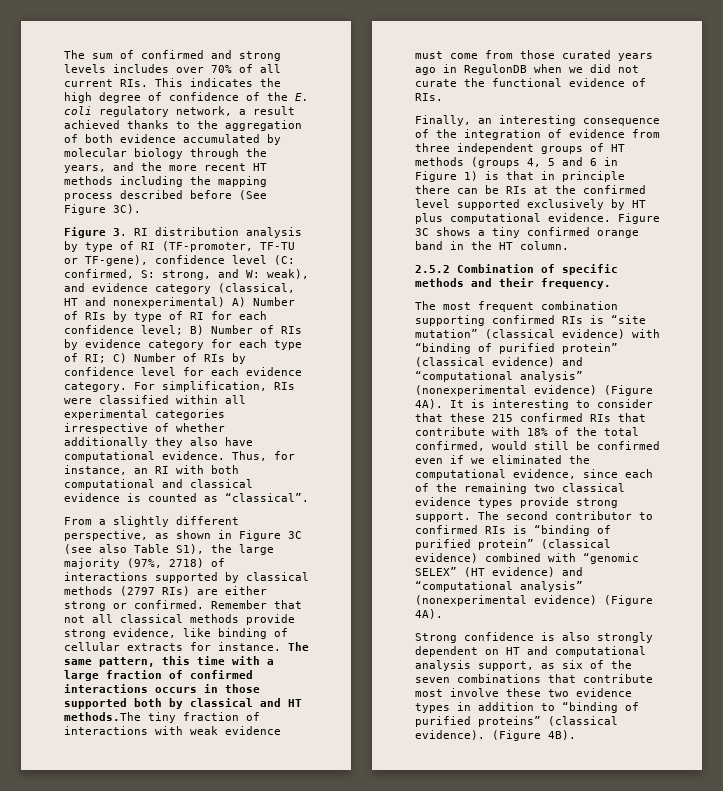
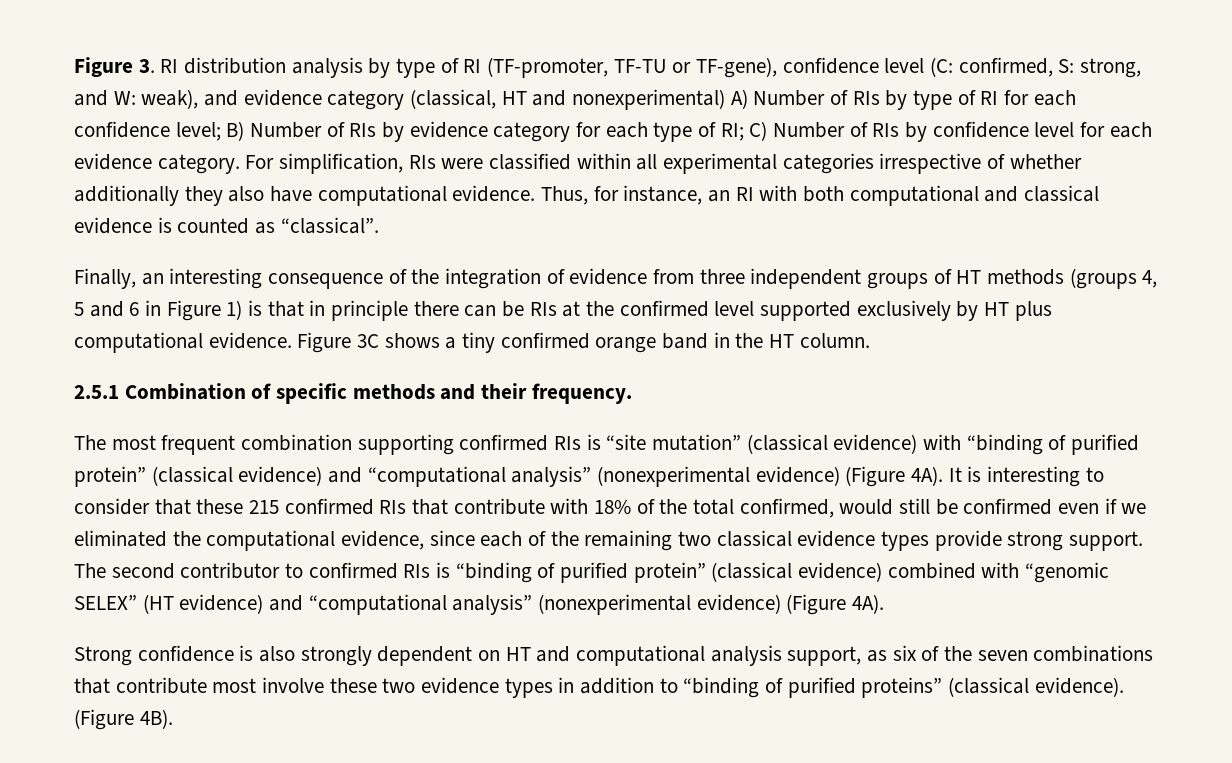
- The sum of confirmed and strong levels includes over 70% of all current RIs. This indicates the high degree of confidence of the E. coli regulatory network, a result achieved thanks to the aggregation of both evidence accumulated by molecular biology through the years, and the more recent HT methods including the mapping process described before (See Figure 3C).
- From a slightly different perspective, as shown in Figure 3C (see also Table S1), the large majority (97%, 2718) of interactions supported by classical methods (2797 RIs) are either strong or confirmed. Remember that not all classical methods provide strong evidence, like binding of cellular extracts for instance. The same pattern, this time with a large fraction of confirmed interactions occurs in those supported both by classical and HT methods.The tiny fraction of interactions with weak evidence must come from those curated years ago in RegulonDB when we did not curate the functional evidence of RIs.
- 2.5.2 Combination of specific methods and their frequency.
+ 2.5.1 Combination of specific methods and their frequency.

